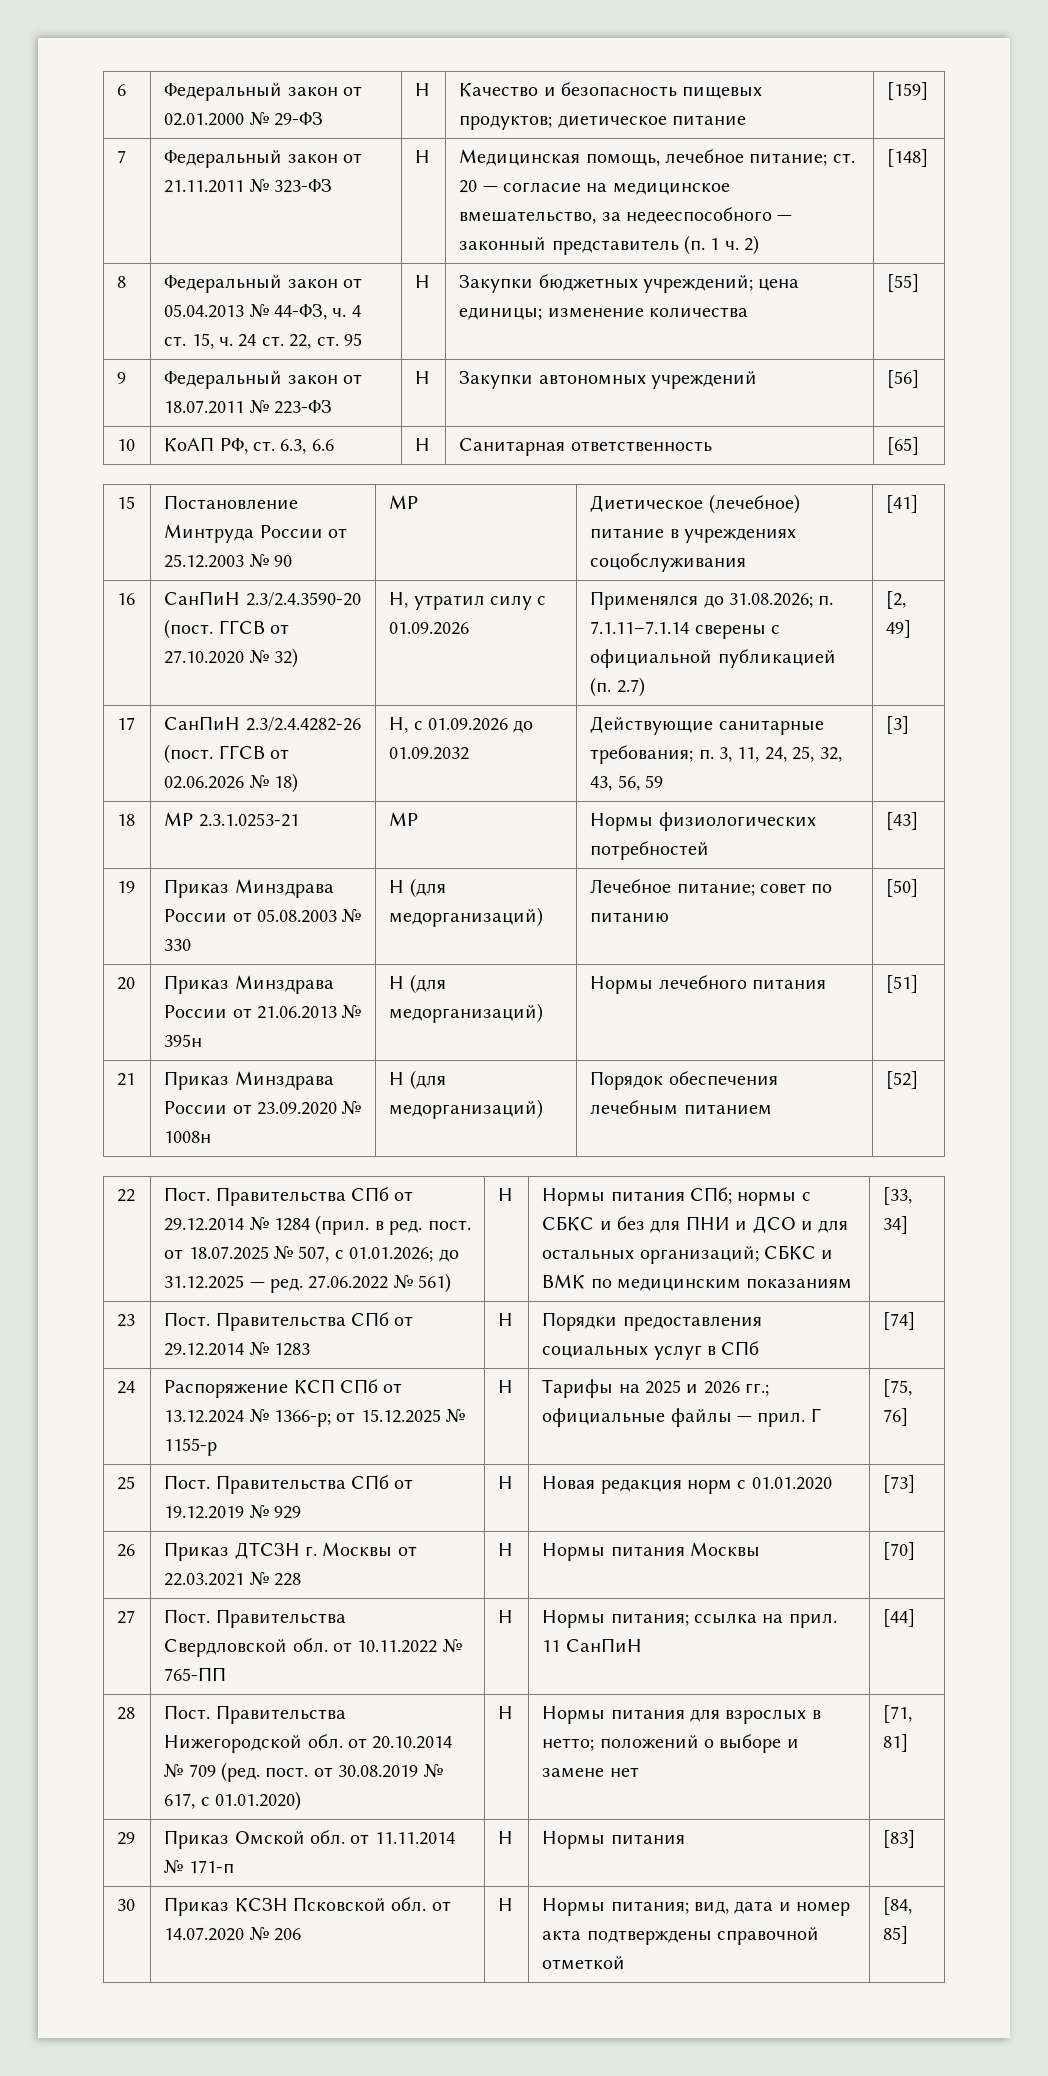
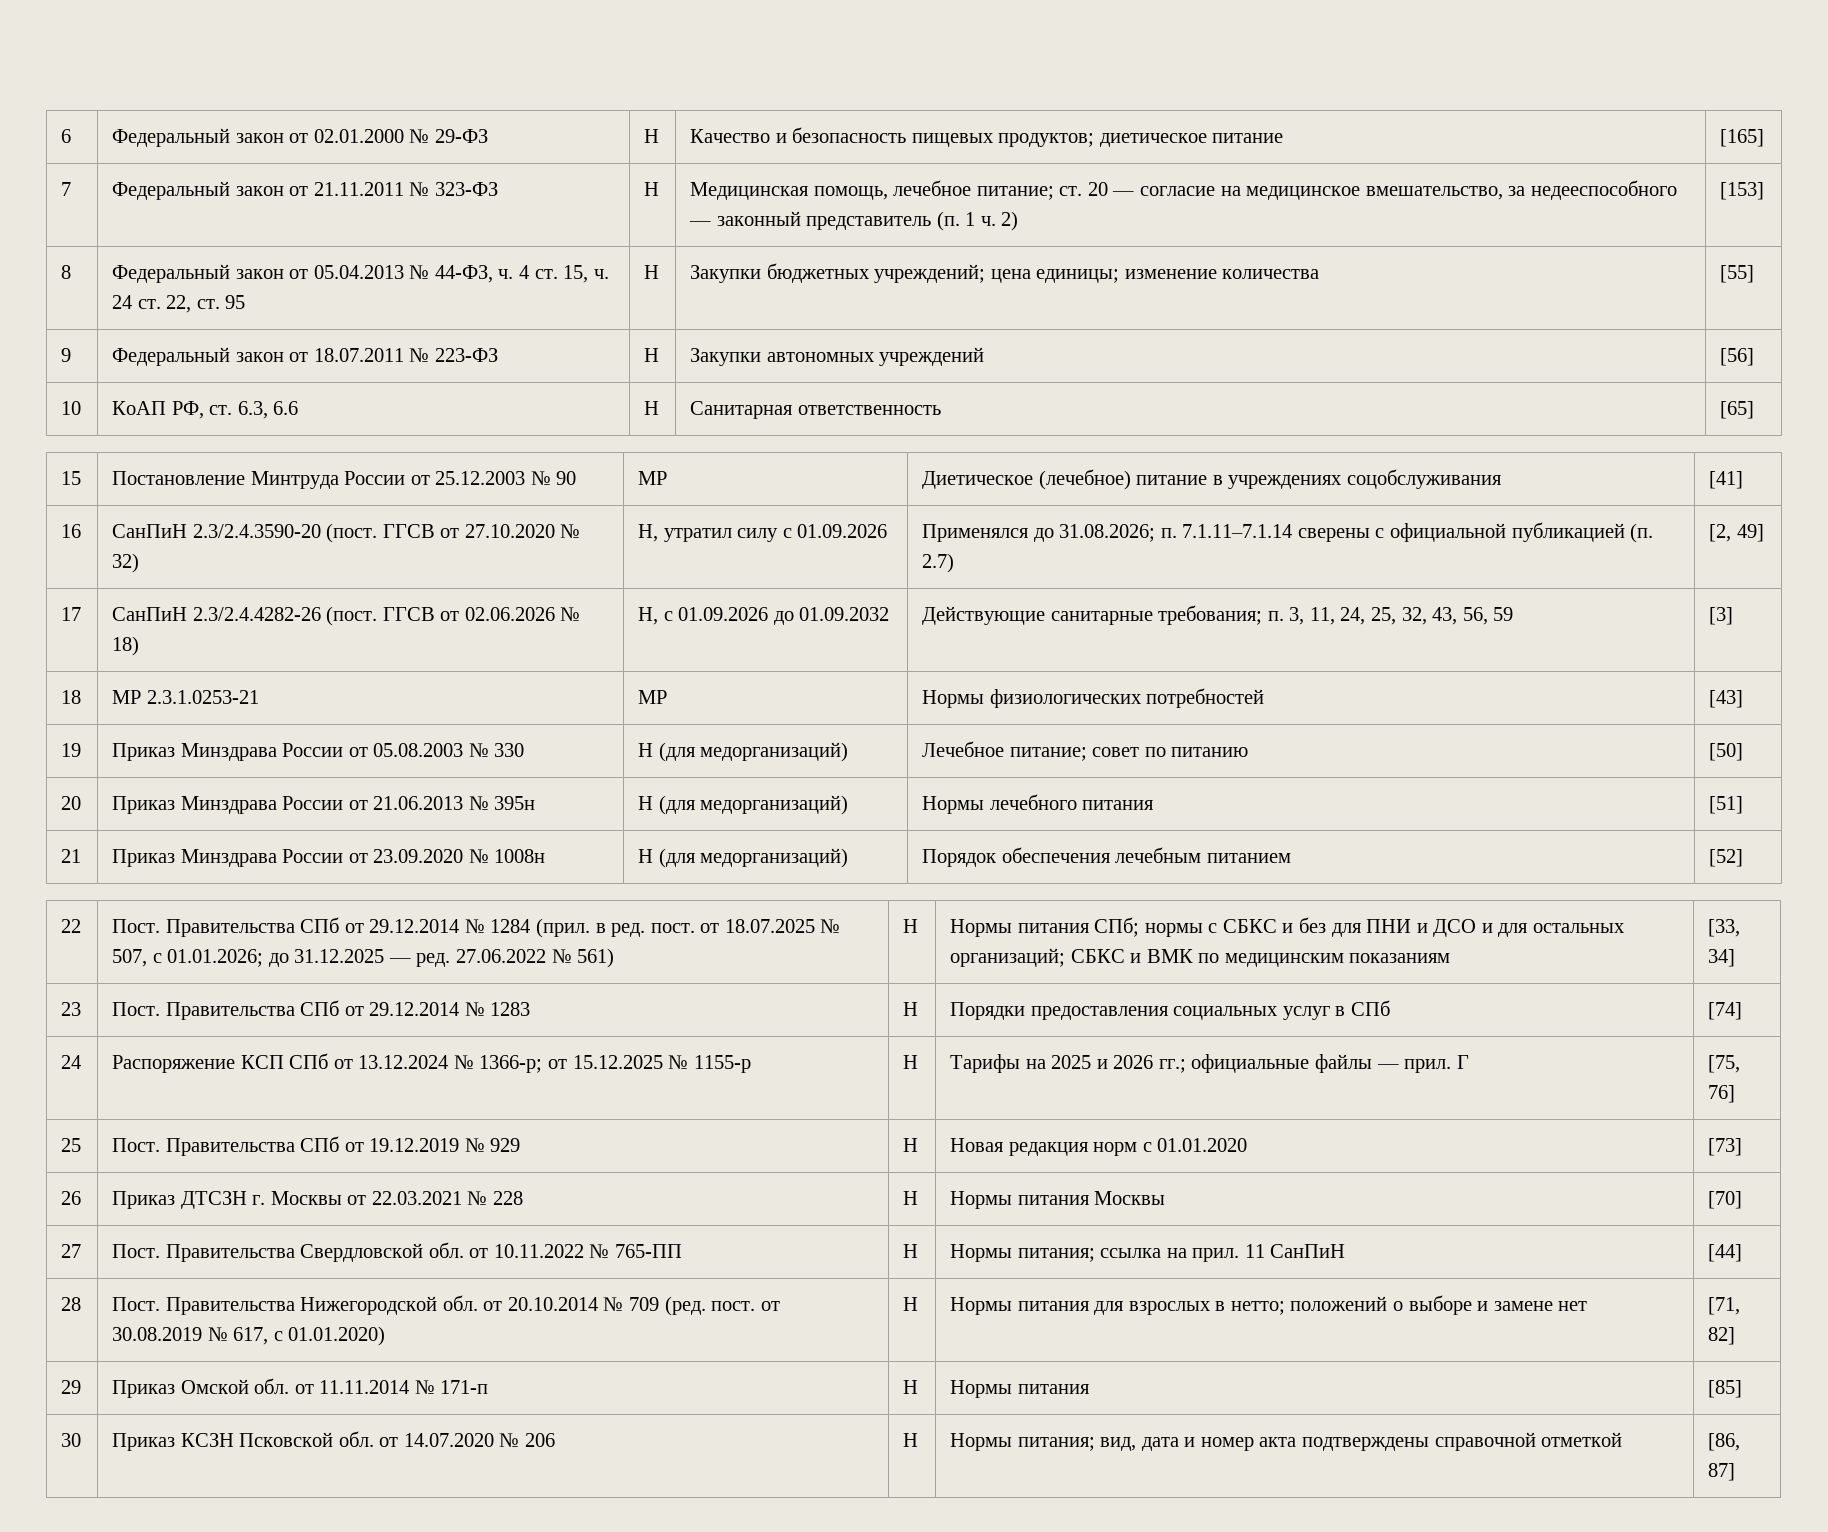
- 6 | Федеральный закон от 02.01.2000 № 29-ФЗ | Н | Качество и безопасность пищевых продуктов; диетическое питание | [159]
+ 6 | Федеральный закон от 02.01.2000 № 29-ФЗ | Н | Качество и безопасность пищевых продуктов; диетическое питание | [165]
- 7 | Федеральный закон от 21.11.2011 № 323-ФЗ | Н | Медицинская помощь, лечебное питание; ст. 20 — согласие на медицинское вмешательство, за недееспособного — законный представитель (п. 1 ч. 2) | [148]
+ 7 | Федеральный закон от 21.11.2011 № 323-ФЗ | Н | Медицинская помощь, лечебное питание; ст. 20 — согласие на медицинское вмешательство, за недееспособного — законный представитель (п. 1 ч. 2) | [153]
- 28 | Пост. Правительства Нижегородской обл. от 20.10.2014 № 709 (ред. пост. от 30.08.2019 № 617, с 01.01.2020) | Н | Нормы питания для взрослых в нетто; положений о выборе и замене нет | [71, 81]
+ 28 | Пост. Правительства Нижегородской обл. от 20.10.2014 № 709 (ред. пост. от 30.08.2019 № 617, с 01.01.2020) | Н | Нормы питания для взрослых в нетто; положений о выборе и замене нет | [71, 82]
- 29 | Приказ Омской обл. от 11.11.2014 № 171-п | Н | Нормы питания | [83]
+ 29 | Приказ Омской обл. от 11.11.2014 № 171-п | Н | Нормы питания | [85]
- 30 | Приказ КСЗН Псковской обл. от 14.07.2020 № 206 | Н | Нормы питания; вид, дата и номер акта подтверждены справочной отметкой | [84, 85]
+ 30 | Приказ КСЗН Псковской обл. от 14.07.2020 № 206 | Н | Нормы питания; вид, дата и номер акта подтверждены справочной отметкой | [86, 87]

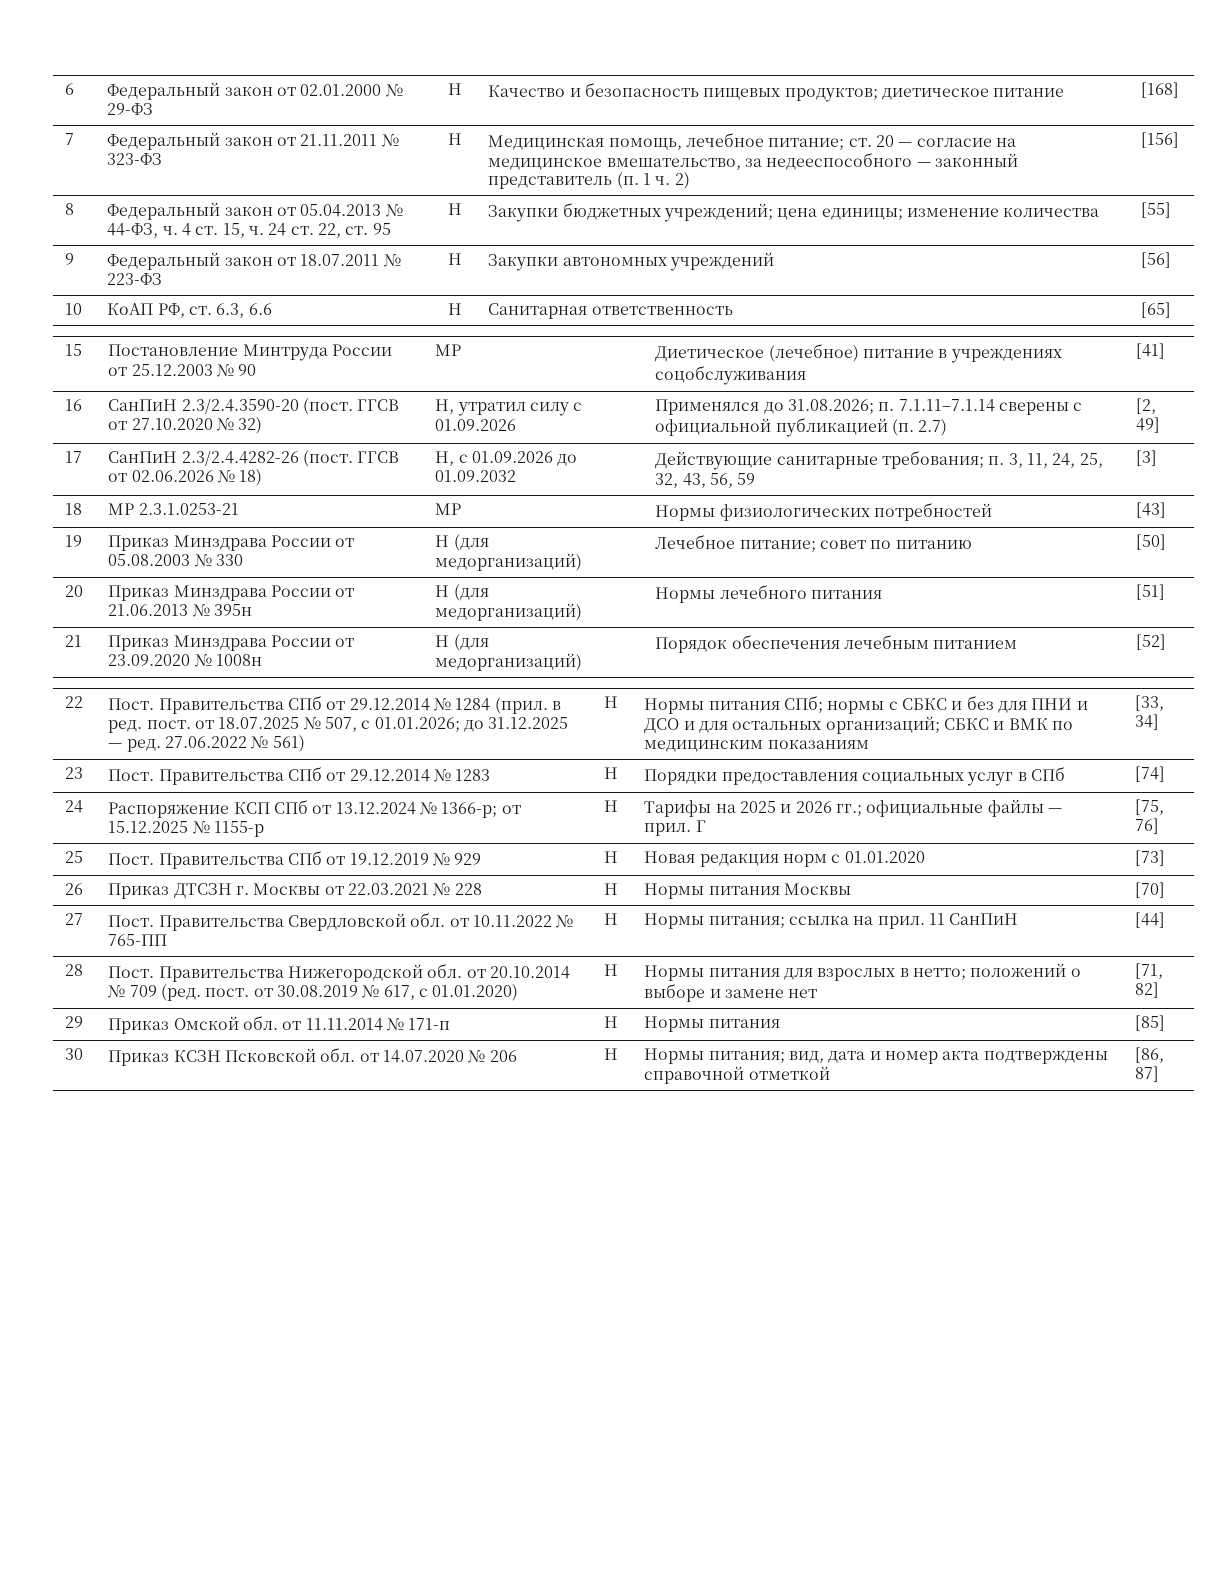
- 6 | Федеральный закон от 02.01.2000 № 29-ФЗ | Н | Качество и безопасность пищевых продуктов; диетическое питание | [165]
+ 6 | Федеральный закон от 02.01.2000 № 29-ФЗ | Н | Качество и безопасность пищевых продуктов; диетическое питание | [168]
- 7 | Федеральный закон от 21.11.2011 № 323-ФЗ | Н | Медицинская помощь, лечебное питание; ст. 20 — согласие на медицинское вмешательство, за недееспособного — законный представитель (п. 1 ч. 2) | [153]
+ 7 | Федеральный закон от 21.11.2011 № 323-ФЗ | Н | Медицинская помощь, лечебное питание; ст. 20 — согласие на медицинское вмешательство, за недееспособного — законный представитель (п. 1 ч. 2) | [156]

